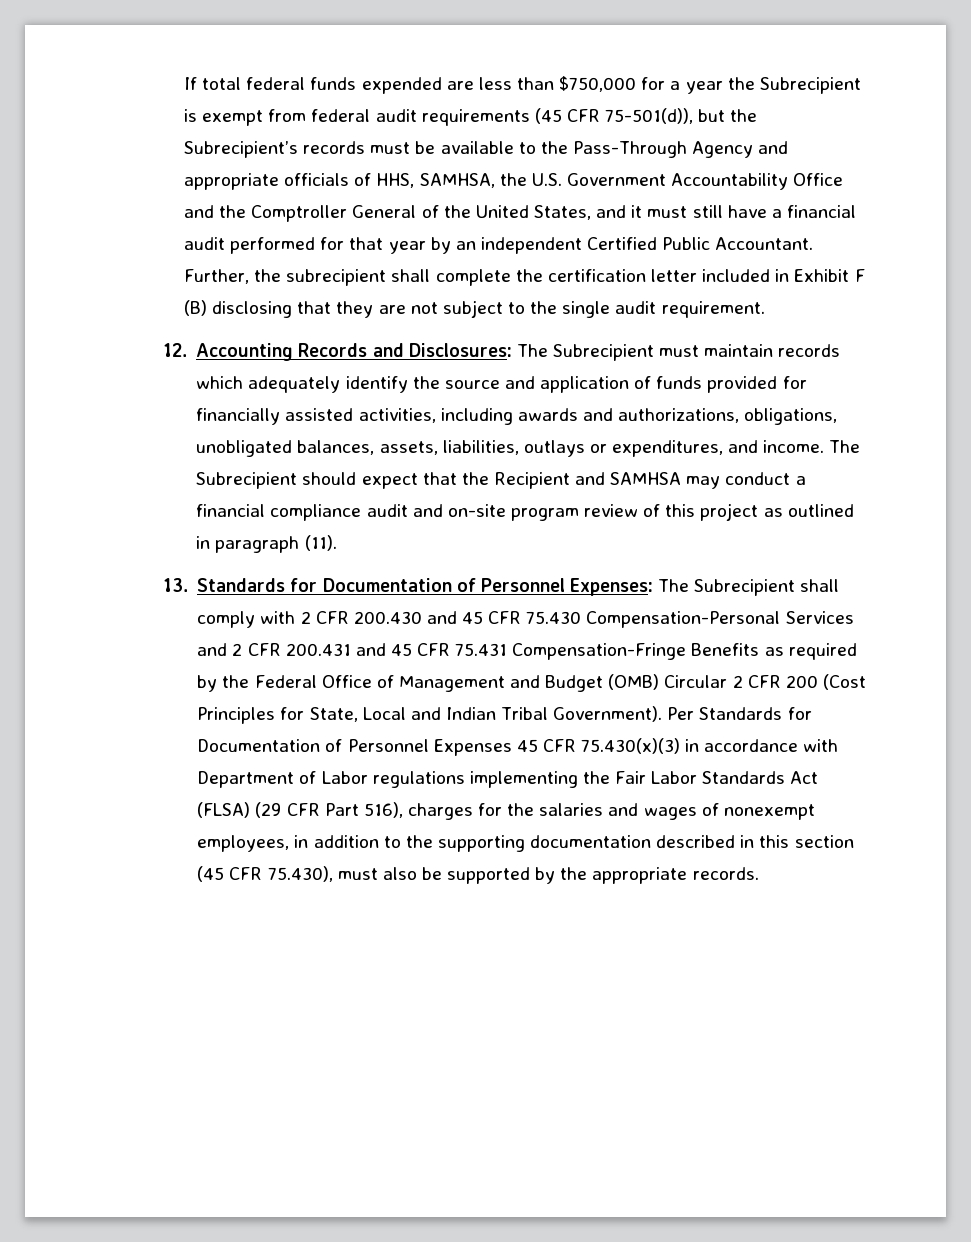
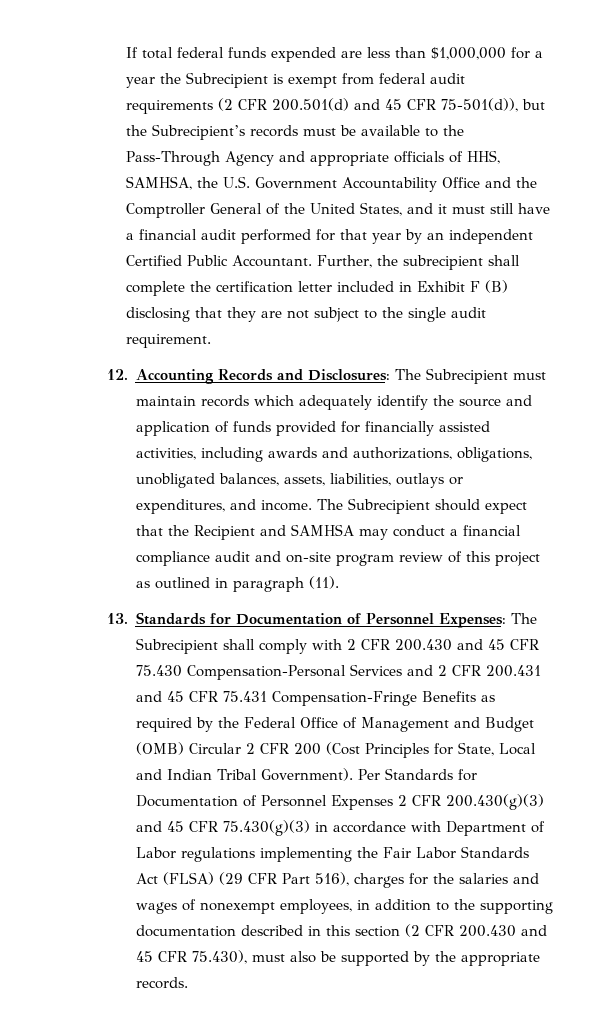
- If total federal funds expended are less than $750,000 for a year the Subrecipient is exempt from federal audit requirements (45 CFR 75-501(d)), but the Subrecipient’s records must be available to the Pass-Through Agency and appropriate officials of HHS, SAMHSA, the U.S. Government Accountability Office and the Comptroller General of the United States, and it must still have a financial audit performed for that year by an independent Certified Public Accountant.
+ If total federal funds expended are less than $1,000,000 for a year the Subrecipient is exempt from federal audit requirements (2 CFR 200.501(d) and 45 CFR 75-501(d)), but the Subrecipient’s records must be available to the Pass-Through Agency and appropriate officials of HHS, SAMHSA, the U.S. Government Accountability Office and the Comptroller General of the United States, and it must still have a financial audit performed for that year by an independent Certified Public Accountant.
- Per Standards for Documentation of Personnel Expenses 45 CFR 75.430(x)(3) in accordance with Department of Labor regulations implementing the Fair Labor Standards Act (FLSA) (29 CFR Part 516), charges for the salaries and wages of nonexempt employees, in addition to the supporting documentation described in this section (45 CFR 75.430), must also be supported by the appropriate records.
+ Per Standards for Documentation of Personnel Expenses 2 CFR 200.430(g)(3) and 45 CFR 75.430(g)(3) in accordance with Department of Labor regulations implementing the Fair Labor Standards Act (FLSA) (29 CFR Part 516), charges for the salaries and wages of nonexempt employees, in addition to the supporting documentation described in this section (2 CFR 200.430 and 45 CFR 75.430), must also be supported by the appropriate records.

